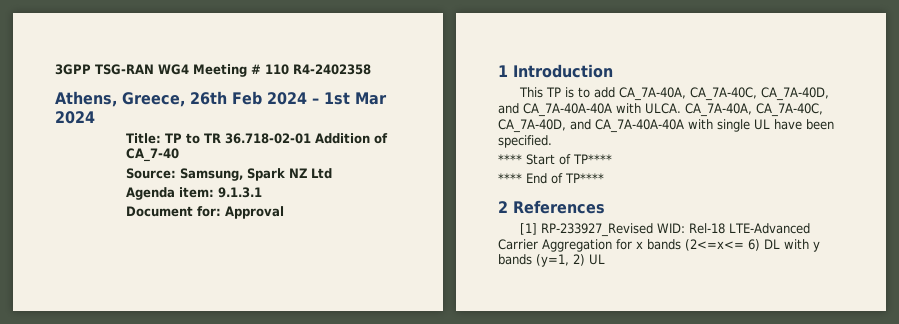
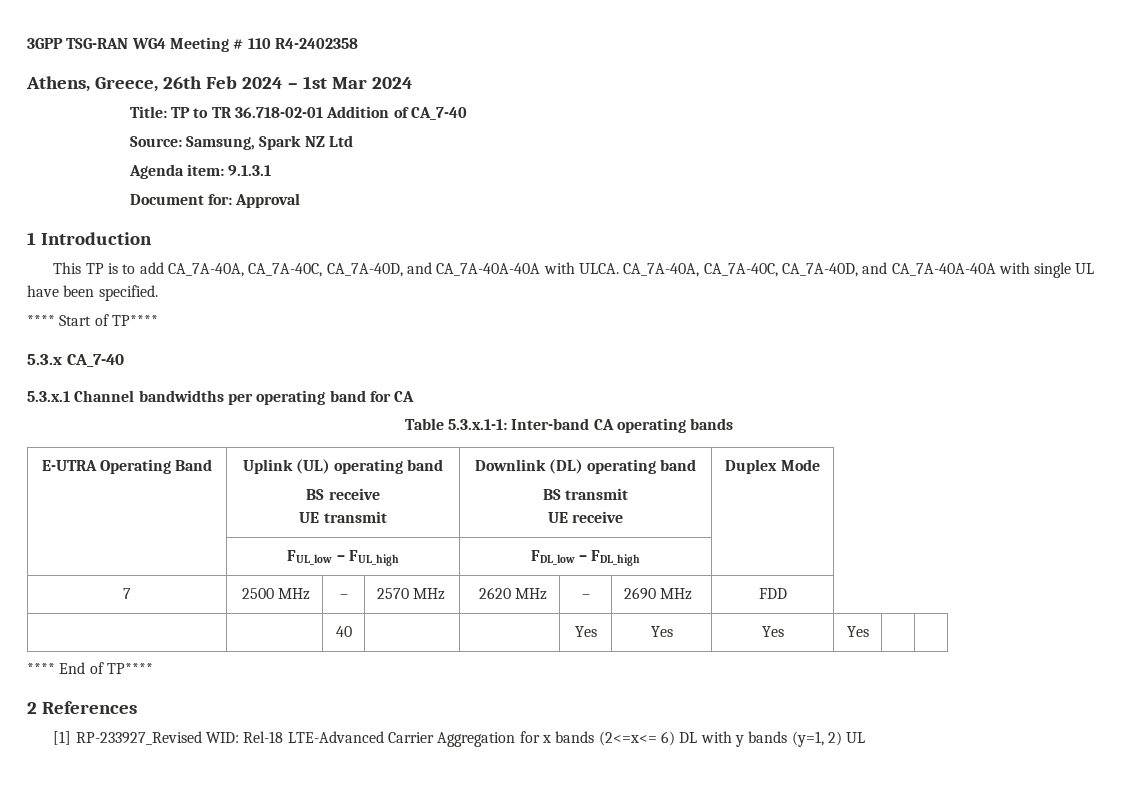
+ 5.3.x CA_7-40
+ 5.3.x.1 Channel bandwidths per operating band for CA
+ Table 5.3.x.1-1: Inter-band CA operating bands
+ E-UTRA Operating Band | Uplink (UL) operating band
+ BS receive
+ UE transmit | Downlink (DL) operating band
+ BS transmit
+ UE receive | Duplex Mode
+ | FUL_low – FUL_high | FDL_low – FDL_high |
+ 7 | 2500 MHz | – | 2570 MHz | 2620 MHz | – | 2690 MHz | FDD
+ | | 40 | | | Yes | Yes | Yes | Yes | |

